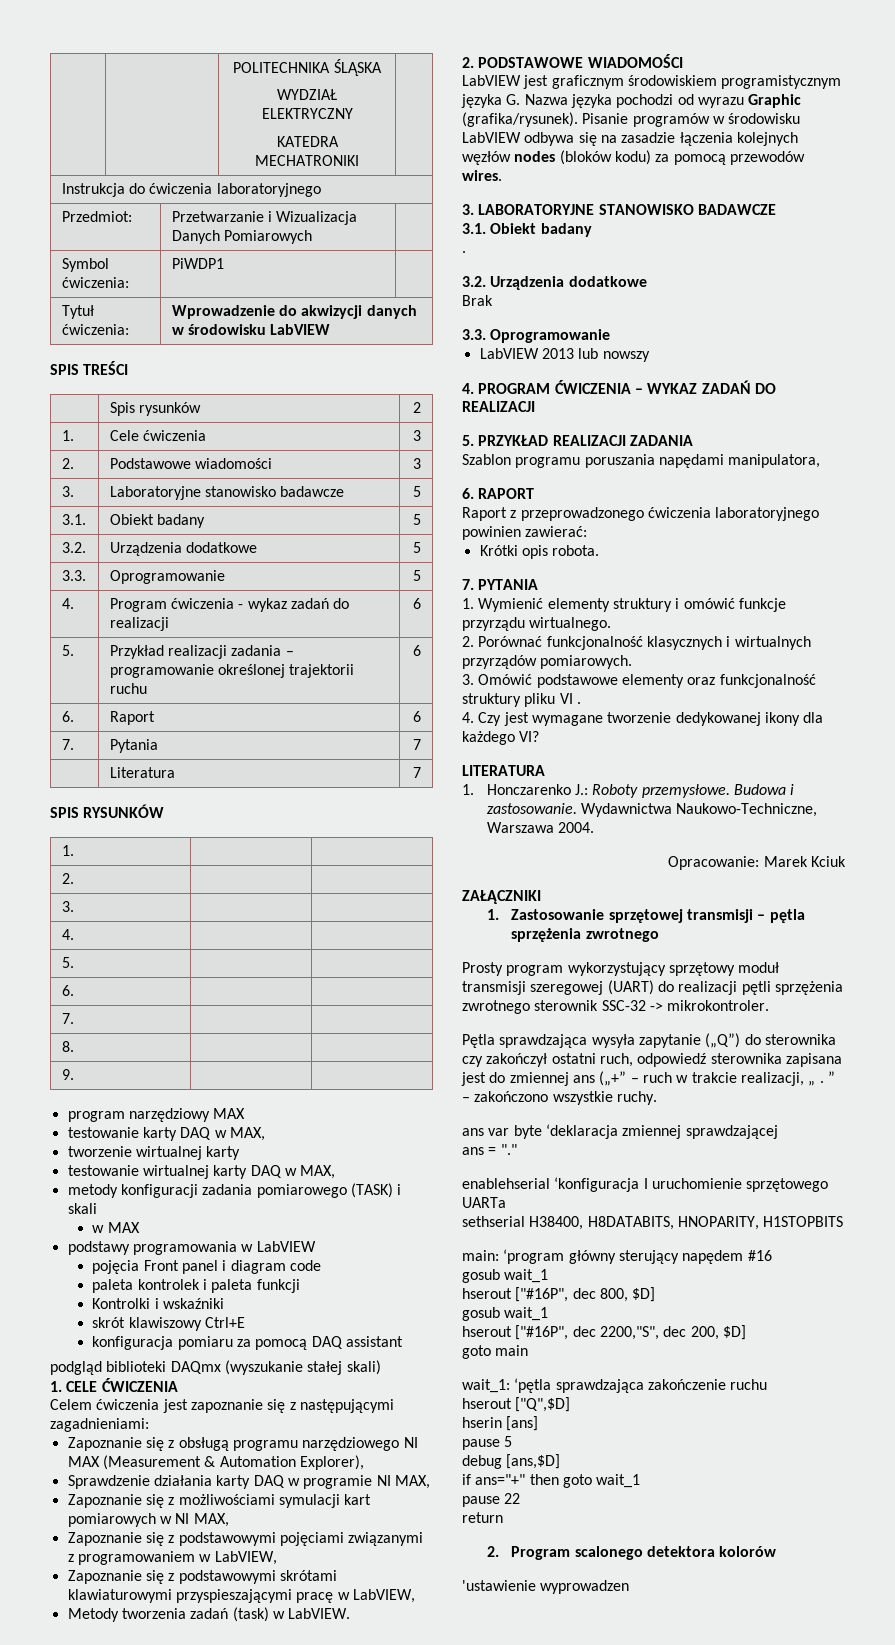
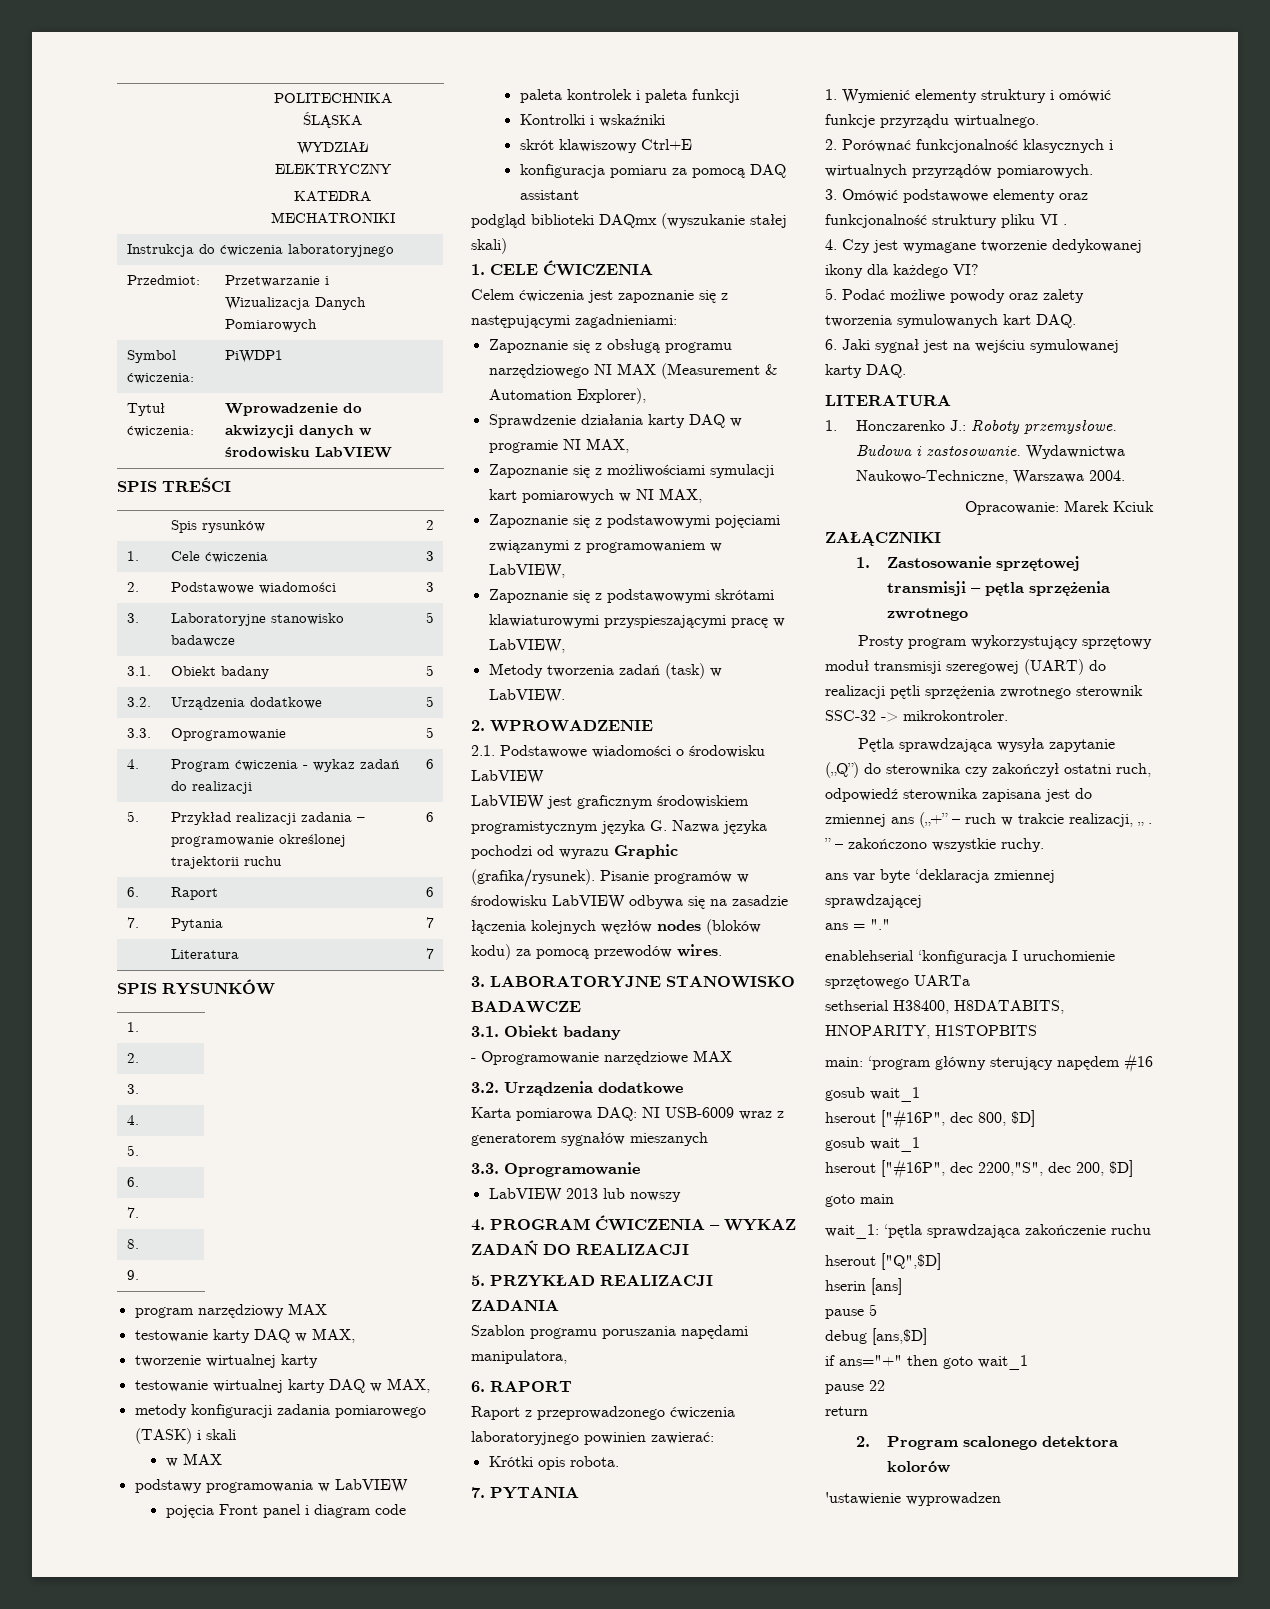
- 2. PODSTAWOWE WIADOMOŚCI
+ 2. WPROWADZENIE
+ 2.1. Podstawowe wiadomości o środowisku LabVIEW
  3.1. Obiekt badany
- .
+ - Oprogramowanie narzędziowe MAX
- Brak
+ Karta pomiarowa DAQ: NI USB-6009 wraz z generatorem sygnałów mieszanych
+ 5. Podać możliwe powody oraz zalety tworzenia symulowanych kart DAQ.
+ 6. Jaki sygnał jest na wejściu symulowanej karty DAQ.

